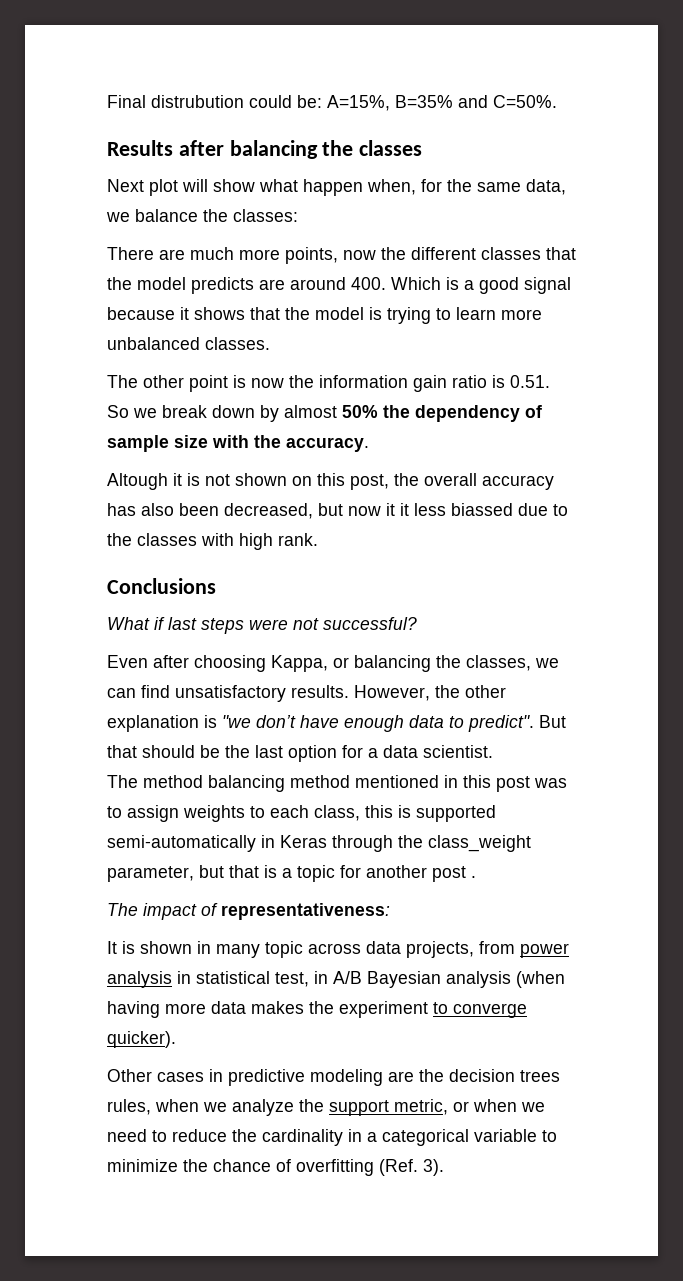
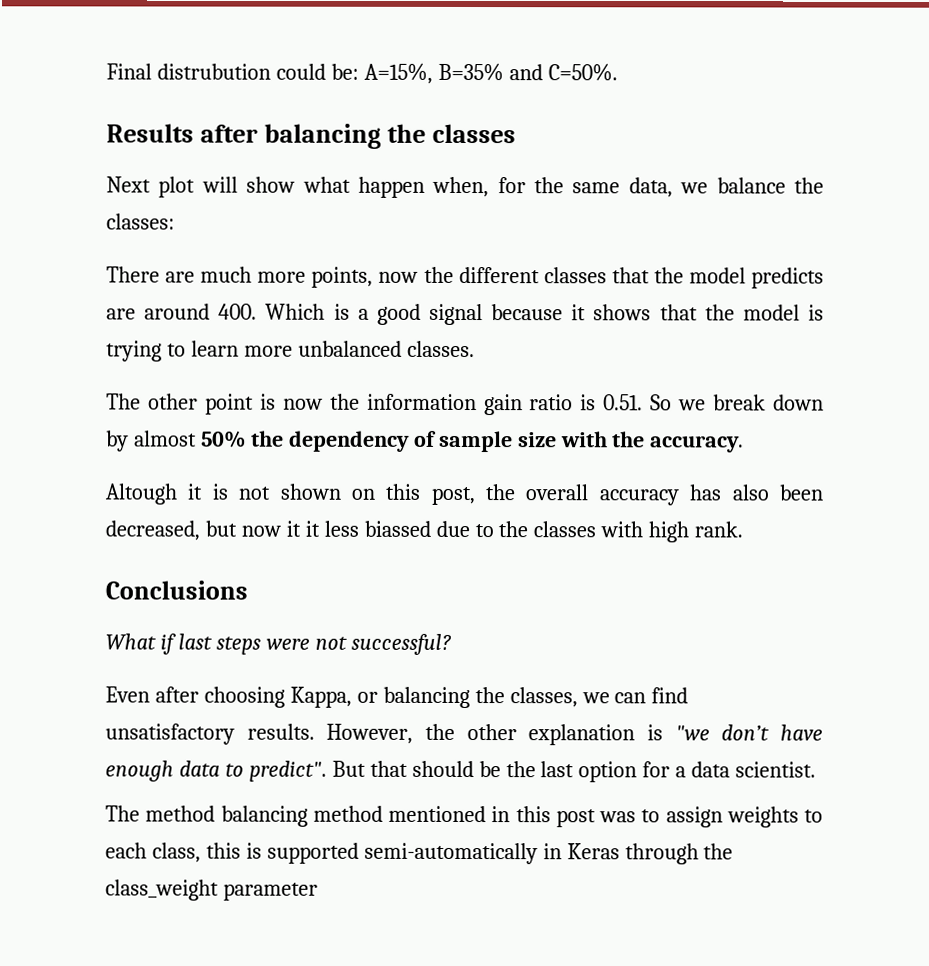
- The method balancing method mentioned in this post was to assign weights to each class, this is supported semi-automatically in Keras through the class_weight parameter, but that is a topic for another post .
- The impact of representativeness:
- It is shown in many topic across data projects, from power analysis in statistical test, in A/B Bayesian analysis (when having more data makes the experiment to converge quicker).
- Other cases in predictive modeling are the decision trees rules, when we analyze the support metric, or when we need to reduce the cardinality in a categorical variable to minimize the chance of overfitting (Ref. 3).
+ The method balancing method mentioned in this post was to assign weights to each class, this is supported semi-automatically in Keras through the class_weight parameter

